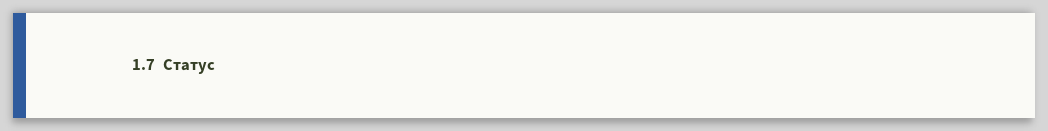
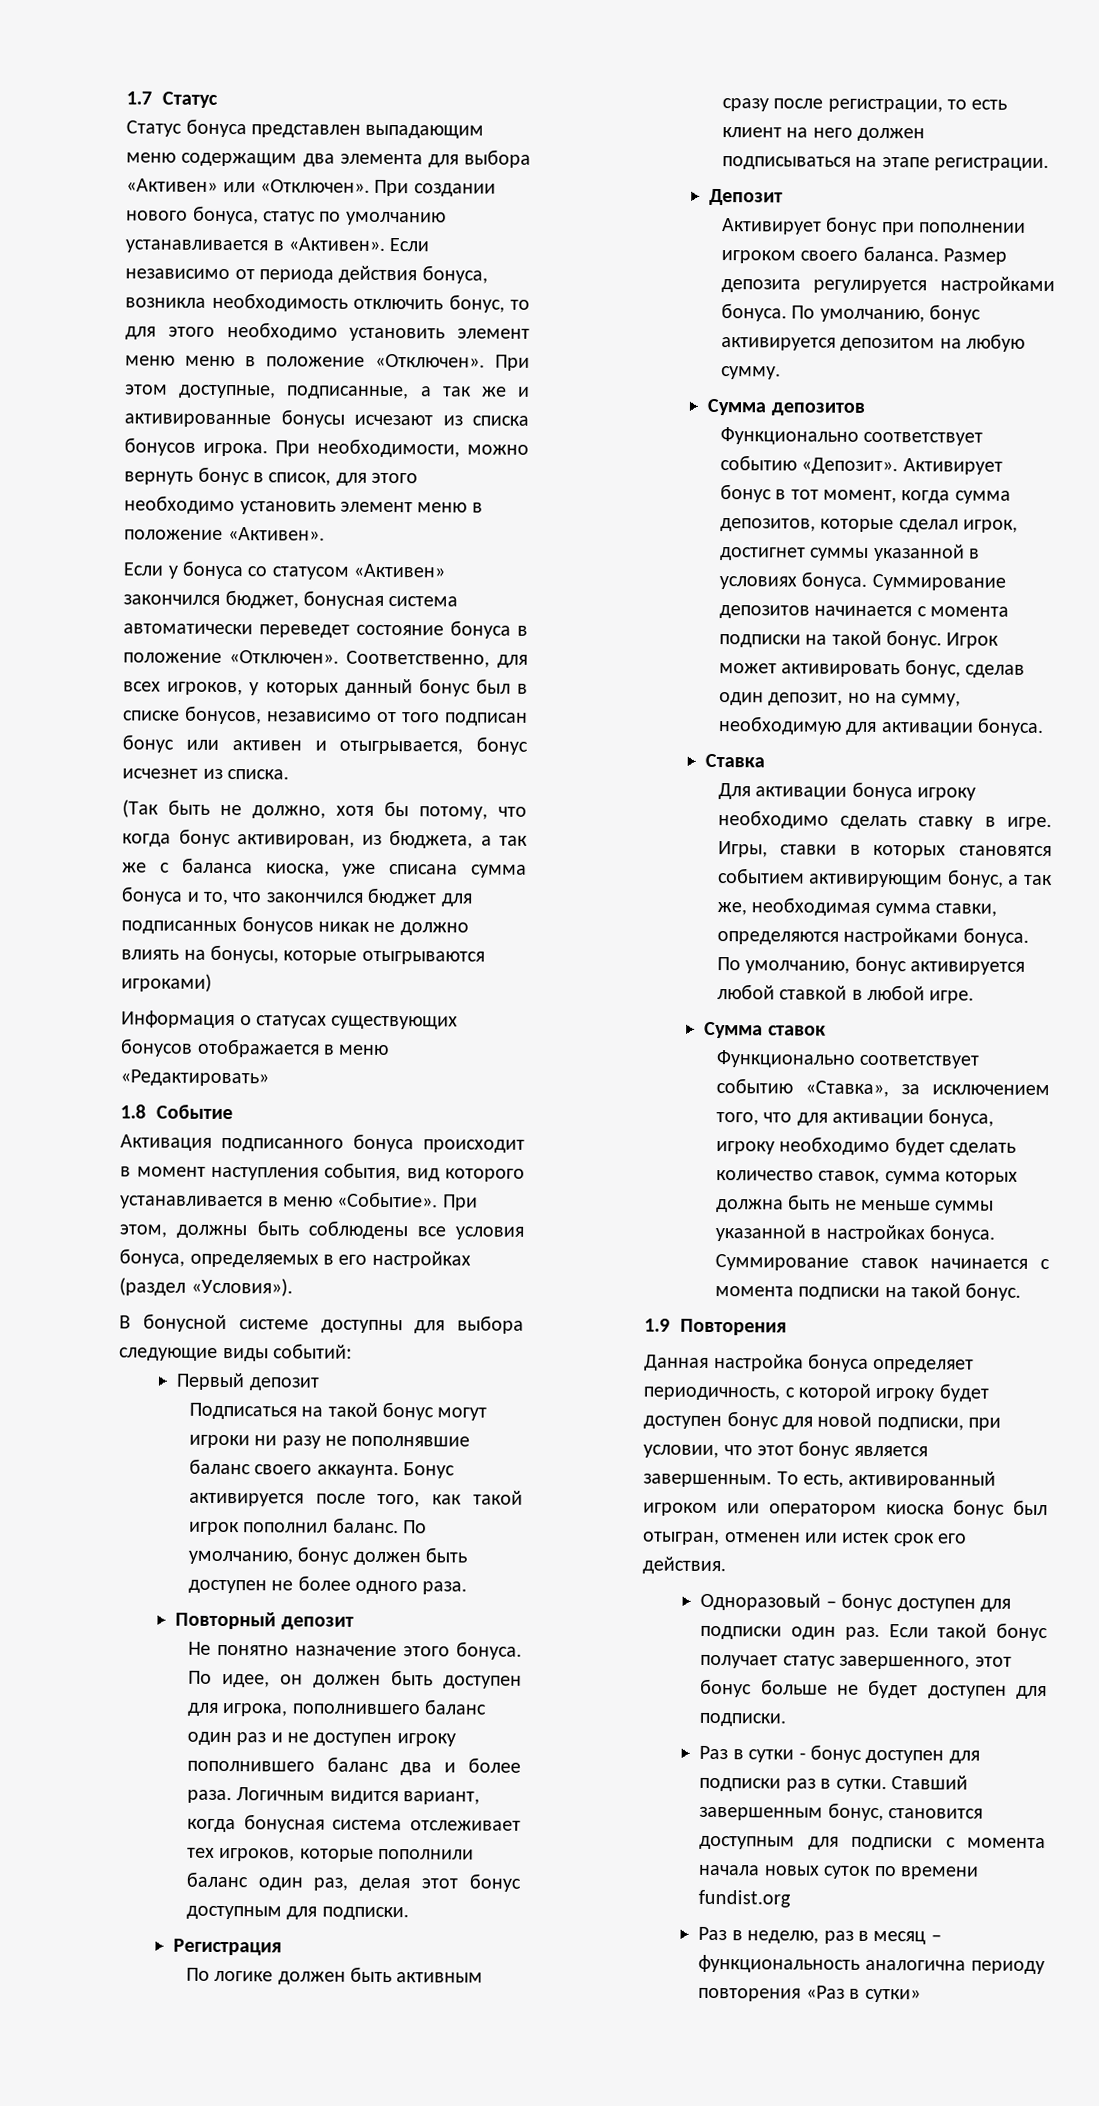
+ Статус бонуса представлен выпадающим меню содержащим два элемента для выбора «Активен» или «Отключен». При создании нового бонуса, статус по умолчанию устанавливается в «Активен». Если независимо от периода действия бонуса, возникла необходимость отключить бонус, то для этого необходимо установить элемент меню меню в положение «Отключен». При этом доступные, подписанные, а так же и активированные бонусы исчезают из списка бонусов игрока. При необходимости, можно вернуть бонус в список, для этого необходимо установить элемент меню в положение «Активен».
+ Если у бонуса со статусом «Активен» закончился бюджет, бонусная система автоматически переведет состояние бонуса в положение «Отключен». Соответственно, для всех игроков, у которых данный бонус был в списке бонусов, независимо от того подписан бонус или активен и отыгрывается, бонус исчезнет из списка.
+ (Так быть не должно, хотя бы потому, что когда бонус активирован, из бюджета, а так же с баланса киоска, уже списана сумма бонуса и то, что закончился бюджет для подписанных бонусов никак не должно влиять на бонусы, которые отыгрываются игроками)
+ Информация о статусах существующих бонусов отображается в меню «Редактировать»
+ 1.8 Событие
+ Активация подписанного бонуса происходит в момент наступления события, вид которого устанавливается в меню «Событие». При этом, должны быть соблюдены все условия бонуса, определяемых в его настройках (раздел «Условия»).
+ В бонусной системе доступны для выбора следующие виды событий:
+ Первый депозит
+ Подписаться на такой бонус могут игроки ни разу не пополнявшие баланс своего аккаунта. Бонус активируется после того, как такой игрок пополнил баланс. По умолчанию, бонус должен быть доступен не более одного раза.
+ Повторный депозит
+ Не понятно назначение этого бонуса. По идее, он должен быть доступен для игрока, пополнившего баланс один раз и не доступен игроку пополнившего баланс два и более раза. Логичным видится вариант, когда бонусная система отслеживает тех игроков, которые пополнили баланс один раз, делая этот бонус доступным для подписки.
+ Регистрация
+ По логике должен быть активным сразу после регистрации, то есть клиент на него должен подписываться на этапе регистрации.
+ Депозит
+ Активирует бонус при пополнении игроком своего баланса. Размер депозита регулируется настройками бонуса. По умолчанию, бонус активируется депозитом на любую сумму.
+ Сумма депозитов
+ Функционально соответствует событию «Депозит». Активирует бонус в тот момент, когда сумма депозитов, которые сделал игрок, достигнет суммы указанной в условиях бонуса. Суммирование депозитов начинается с момента подписки на такой бонус. Игрок может активировать бонус, сделав один депозит, но на сумму, необходимую для активации бонуса.
+ Ставка
+ Для активации бонуса игроку необходимо сделать ставку в игре. Игры, ставки в которых становятся событием активирующим бонус, а так же, необходимая сумма ставки, определяются настройками бонуса. По умолчанию, бонус активируется любой ставкой в любой игре.
+ Сумма ставок
+ Функционально соответствует событию «Ставка», за исключением того, что для активации бонуса, игроку необходимо будет сделать количество ставок, сумма которых должна быть не меньше суммы указанной в настройках бонуса. Суммирование ставок начинается с момента подписки на такой бонус.
+ 1.9 Повторения
+ Данная настройка бонуса определяет периодичность, с которой игроку будет доступен бонус для новой подписки, при условии, что этот бонус является завершенным. То есть, активированный игроком или оператором киоска бонус был отыгран, отменен или истек срок его действия.
+ Одноразовый – бонус доступен для подписки один раз. Если такой бонус получает статус завершенного, этот бонус больше не будет доступен для подписки.
+ Раз в сутки - бонус доступен для подписки раз в сутки. Ставший завершенным бонус, становится доступным для подписки с момента начала новых суток по времени fundist.org
+ Раз в неделю, раз в месяц – функциональность аналогична периоду повторения «Раз в сутки»

